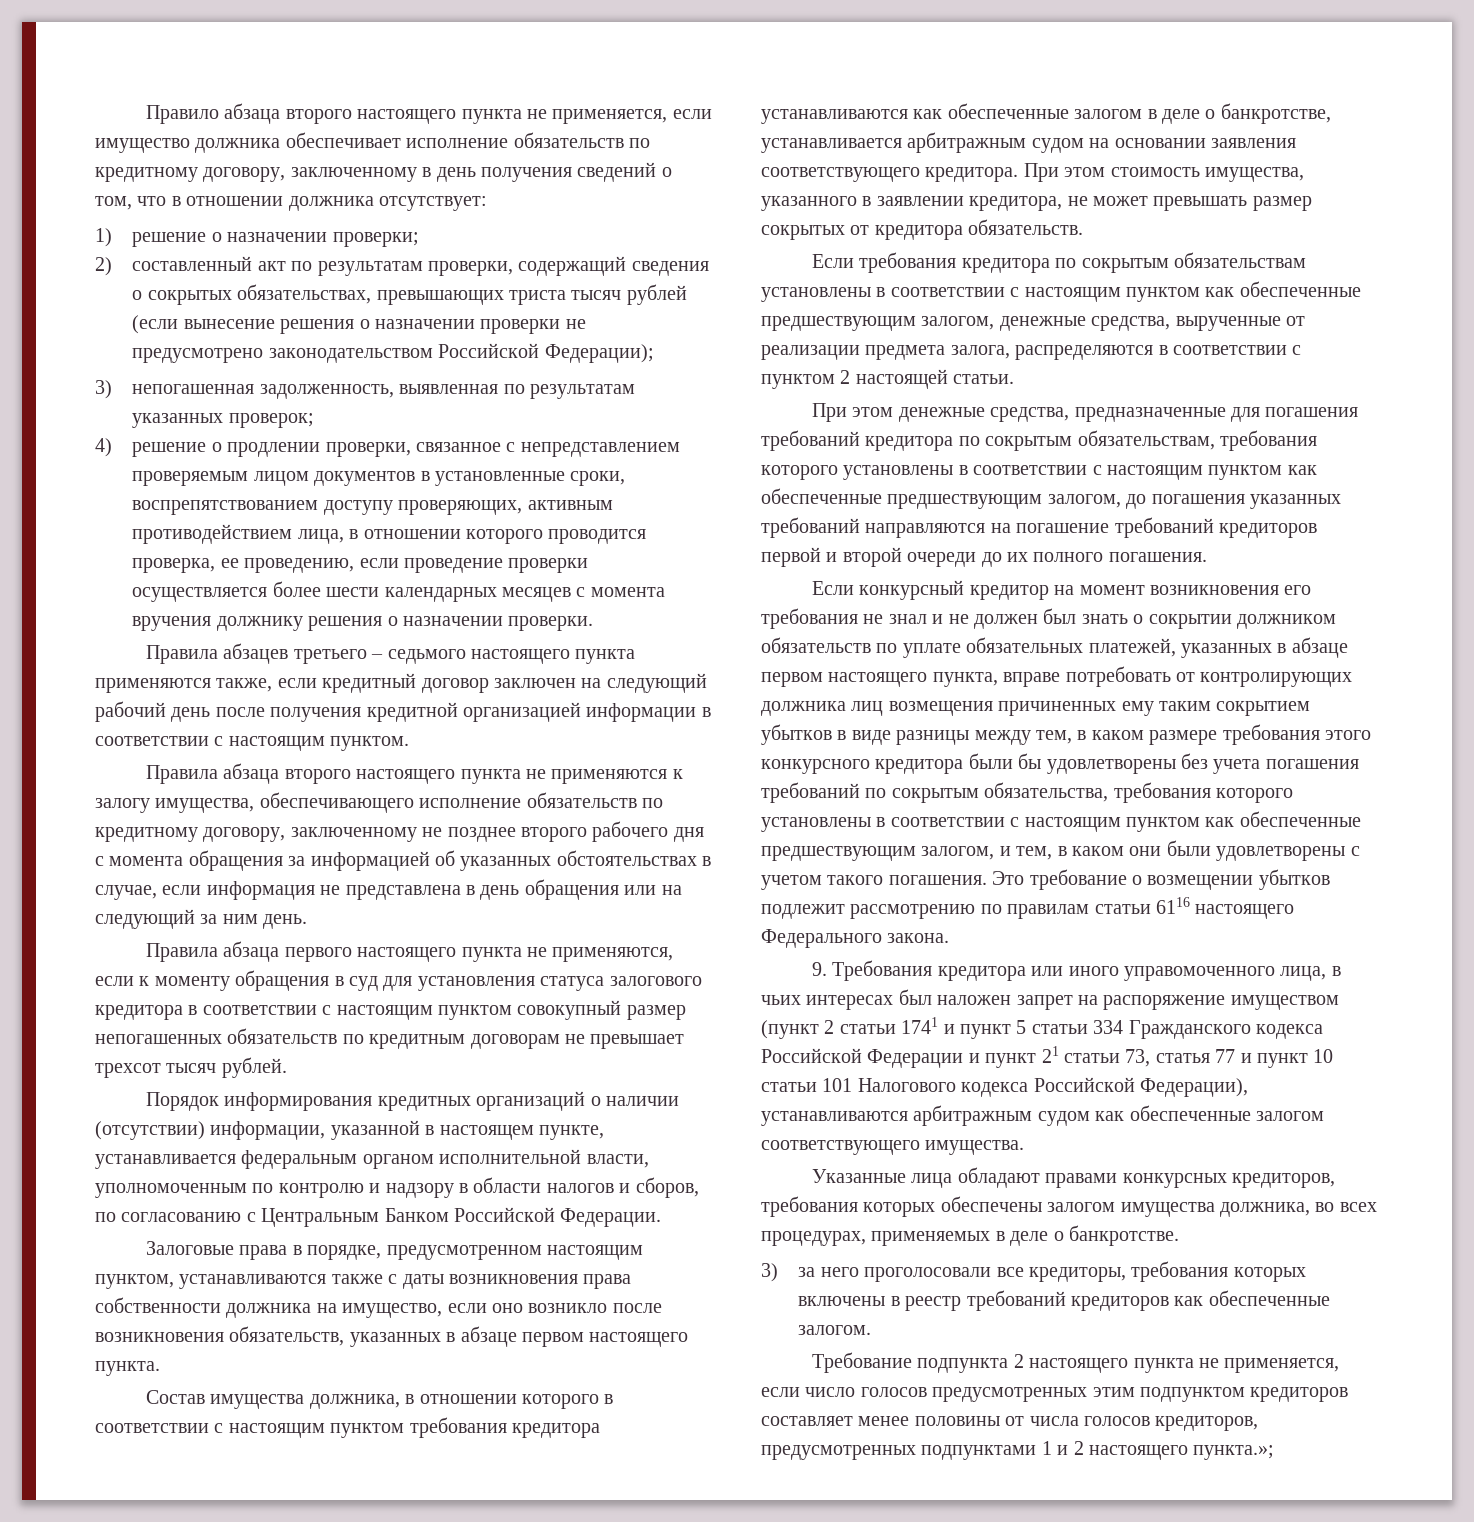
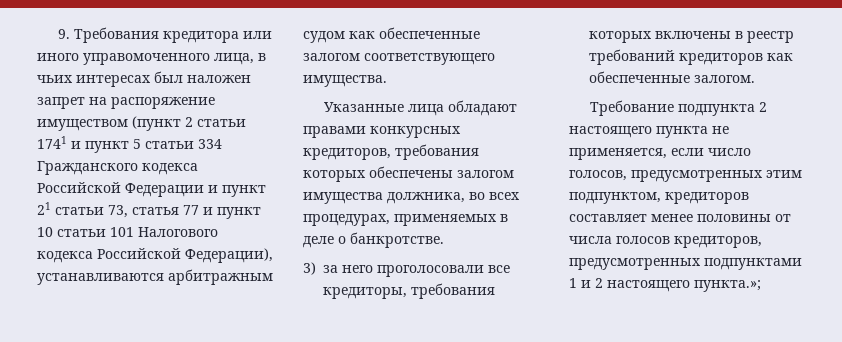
- Правило абзаца второго настоящего пункта не применяется, если имущество должника обеспечивает исполнение обязательств по кредитному договору, заключенному в день получения сведений о том, что в отношении должника отсутствует:
- 1) решение о назначении проверки;
- 2) составленный акт по результатам проверки, содержащий сведения о сокрытых обязательствах, превышающих триста тысяч рублей (если вынесение решения о назначении проверки не предусмотрено законодательством Российской Федерации);
- 3) непогашенная задолженность, выявленная по результатам указанных проверок;
- 4) решение о продлении проверки, связанное с непредставлением проверяемым лицом документов в установленные сроки, воспрепятствованием доступу проверяющих, активным противодействием лица, в отношении которого проводится проверка, ее проведению, если проведение проверки осуществляется более шести календарных месяцев с момента вручения должнику решения о назначении проверки.
- Правила абзацев третьего – седьмого настоящего пункта применяются также, если кредитный договор заключен на следующий рабочий день после получения кредитной организацией информации в соответствии с настоящим пунктом.
- Правила абзаца второго настоящего пункта не применяются к залогу имущества, обеспечивающего исполнение обязательств по кредитному договору, заключенному не позднее второго рабочего дня с момента обращения за информацией об указанных обстоятельствах в случае, если информация не представлена в день обращения или на следующий за ним день.
- Правила абзаца первого настоящего пункта не применяются, если к моменту обращения в суд для установления статуса залогового кредитора в соответствии с настоящим пунктом совокупный размер непогашенных обязательств по кредитным договорам не превышает трехсот тысяч рублей.
- Порядок информирования кредитных организаций о наличии (отсутствии) информации, указанной в настоящем пункте, устанавливается федеральным органом исполнительной власти, уполномоченным по контролю и надзору в области налогов и сборов, по согласованию с Центральным Банком Российской Федерации.
- Залоговые права в порядке, предусмотренном настоящим пунктом, устанавливаются также с даты возникновения права собственности должника на имущество, если оно возникло после возникновения обязательств, указанных в абзаце первом настоящего пункта.
- Состав имущества должника, в отношении которого в соответствии с настоящим пунктом требования кредитора устанавливаются как обеспеченные залогом в деле о банкротстве, устанавливается арбитражным судом на основании заявления соответствующего кредитора. При этом стоимость имущества, указанного в заявлении кредитора, не может превышать размер сокрытых от кредитора обязательств.
- Если требования кредитора по сокрытым обязательствам установлены в соответствии с настоящим пунктом как обеспеченные предшествующим залогом, денежные средства, вырученные от реализации предмета залога, распределяются в соответствии с пунктом 2 настоящей статьи.
- При этом денежные средства, предназначенные для погашения требований кредитора по сокрытым обязательствам, требования которого установлены в соответствии с настоящим пунктом как обеспеченные предшествующим залогом, до погашения указанных требований направляются на погашение требований кредиторов первой и второй очереди до их полного погашения.
- Если конкурсный кредитор на момент возникновения его требования не знал и не должен был знать о сокрытии должником обязательств по уплате обязательных платежей, указанных в абзаце первом настоящего пункта, вправе потребовать от контролирующих должника лиц возмещения причиненных ему таким сокрытием убытков в виде разницы между тем, в каком размере требования этого конкурсного кредитора были бы удовлетворены без учета погашения требований по сокрытым обязательства, требования которого установлены в соответствии с настоящим пунктом как обеспеченные предшествующим залогом, и тем, в каком они были удовлетворены с учетом такого погашения. Это требование о возмещении убытков подлежит рассмотрению по правилам статьи 6116 настоящего Федерального закона.
- Требование подпункта 2 настоящего пункта не применяется, если число голосов предусмотренных этим подпунктом кредиторов составляет менее половины от числа голосов кредиторов, предусмотренных подпунктами 1 и 2 настоящего пункта.»;
+ Требование подпункта 2 настоящего пункта не применяется, если число голосов, предусмотренных этим подпунктом, кредиторов составляет менее половины от числа голосов кредиторов, предусмотренных подпунктами 1 и 2 настоящего пункта.»;

